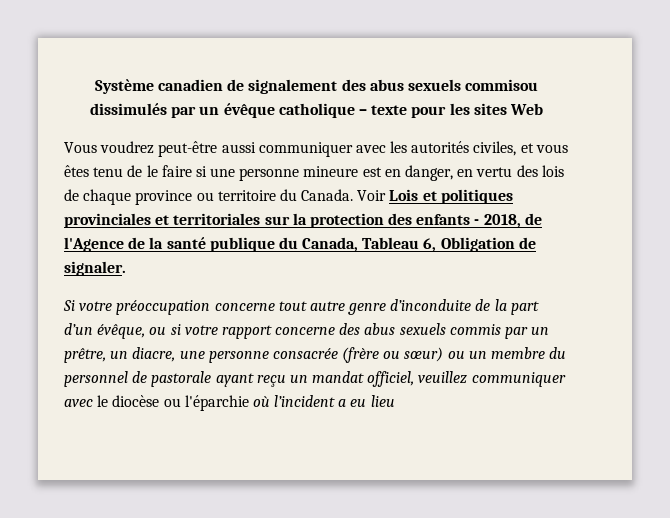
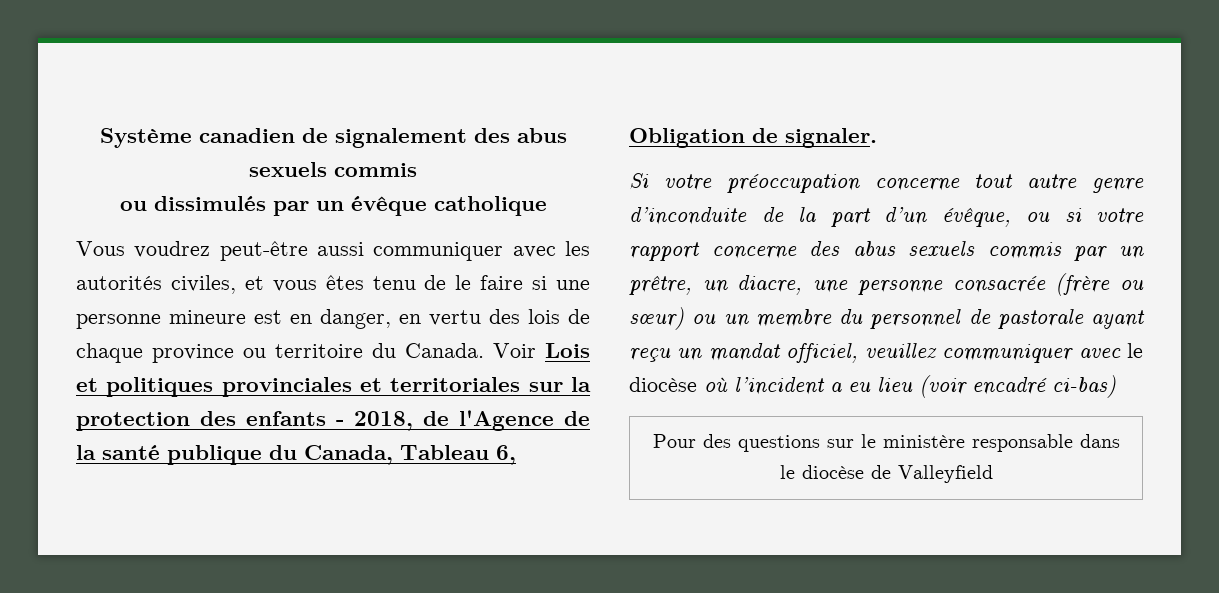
- Système canadien de signalement des abus sexuels commisou dissimulés par un évêque catholique – texte pour les sites Web
+ Système canadien de signalement des abus sexuels commis
+ ou dissimulés par un évêque catholique
- Si votre préoccupation concerne tout autre genre d’inconduite de la part d’un évêque, ou si votre rapport concerne des abus sexuels commis par un prêtre, un diacre, une personne consacrée (frère ou sœur) ou un membre du personnel de pastorale ayant reçu un mandat officiel, veuillez communiquer avec le diocèse ou l'éparchie où l’incident a eu lieu
+ Si votre préoccupation concerne tout autre genre d’inconduite de la part d’un évêque, ou si votre rapport concerne des abus sexuels commis par un prêtre, un diacre, une personne consacrée (frère ou sœur) ou un membre du personnel de pastorale ayant reçu un mandat officiel, veuillez communiquer avec le diocèse où l’incident a eu lieu (voir encadré ci-bas)
+ Pour des questions sur le ministère responsable dans le diocèse de Valleyfield

